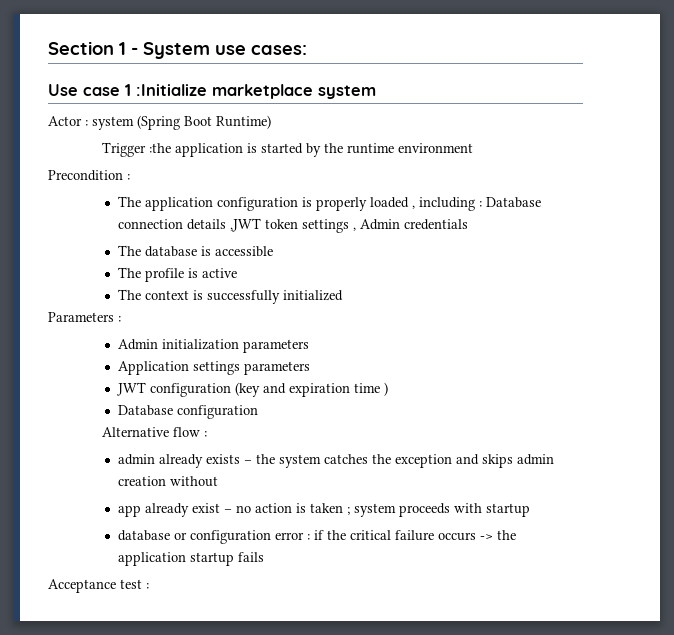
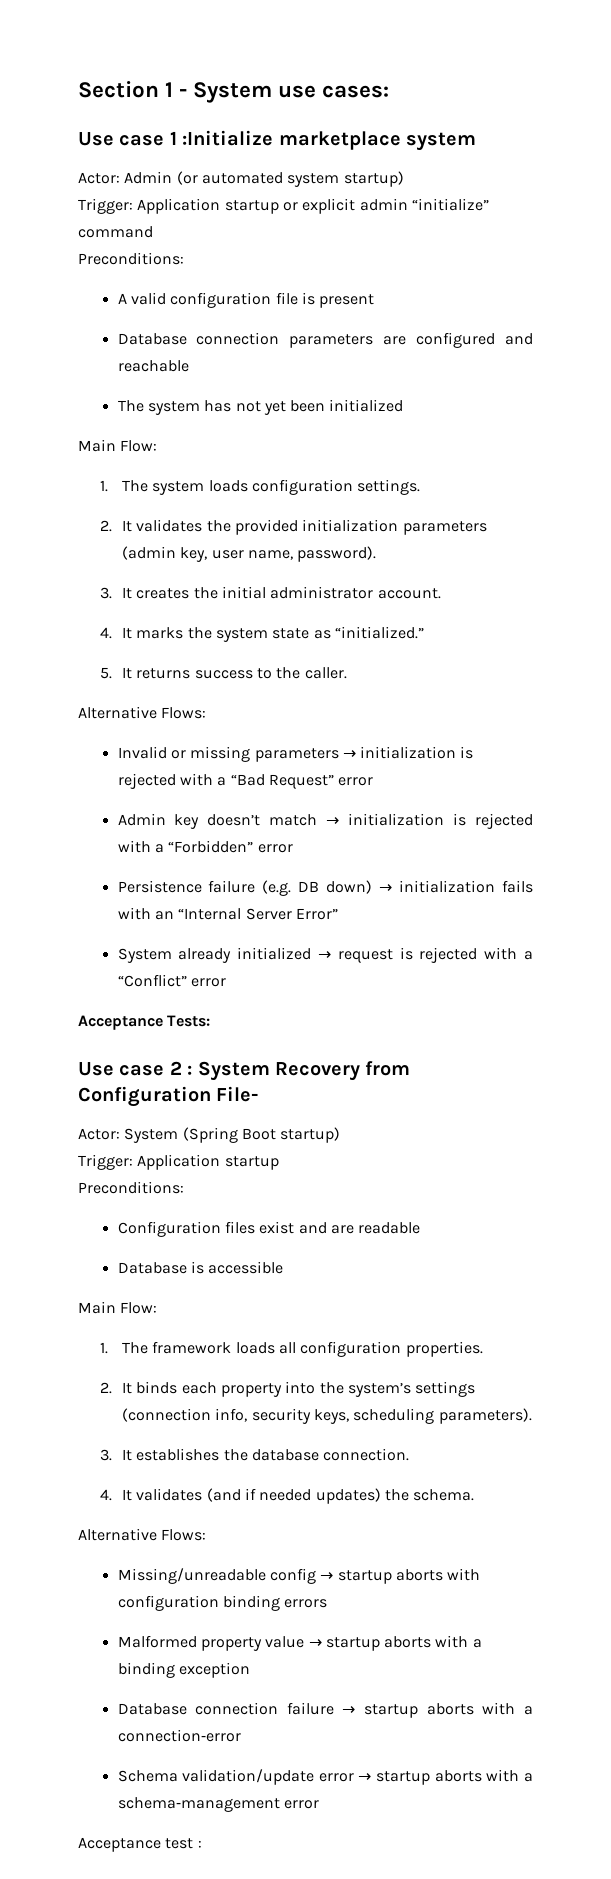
- Actor : system (Spring Boot Runtime)
- Trigger :the application is started by the runtime environment
- Precondition :
- The application configuration is properly loaded , including : Database connection details ,JWT token settings , Admin credentials
- The database is accessible
- The profile is active
- The context is successfully initialized
- Parameters :
- Admin initialization parameters
- Application settings parameters
- JWT configuration (key and expiration time )
- Database configuration
- Alternative flow :
- admin already exists – the system catches the exception and skips admin creation without
- app already exist – no action is taken ; system proceeds with startup
- database or configuration error : if the critical failure occurs -> the application startup fails
+ Actor: Admin (or automated system startup)
+ Trigger: Application startup or explicit admin “initialize” command
+ Preconditions:
+ A valid configuration file is present
+ Database connection parameters are configured and reachable
+ The system has not yet been initialized
+ Main Flow:
+ 1. The system loads configuration settings.
+ 2. It validates the provided initialization parameters (admin key, user name, password).
+ 3. It creates the initial administrator account.
+ 4. It marks the system state as “initialized.”
+ 5. It returns success to the caller.
+ Alternative Flows:
+ Invalid or missing parameters → initialization is rejected with a “Bad Request” error
+ Admin key doesn’t match → initialization is rejected with a “Forbidden” error
+ Persistence failure (e.g. DB down) → initialization fails with an “Internal Server Error”
+ System already initialized → request is rejected with a “Conflict” error
+ Acceptance Tests:
+ Use case 2 : System Recovery from Configuration File-
+ Actor: System (Spring Boot startup)
+ Trigger: Application startup
+ Preconditions:
+ Configuration files exist and are readable
+ Database is accessible
+ Main Flow:
+ 1. The framework loads all configuration properties.
+ 2. It binds each property into the system’s settings (connection info, security keys, scheduling parameters).
+ 3. It establishes the database connection.
+ 4. It validates (and if needed updates) the schema.
+ Alternative Flows:
+ Missing/unreadable config → startup aborts with configuration binding errors
+ Malformed property value → startup aborts with a binding exception
+ Database connection failure → startup aborts with a connection‐error
+ Schema validation/update error → startup aborts with a schema‐management error

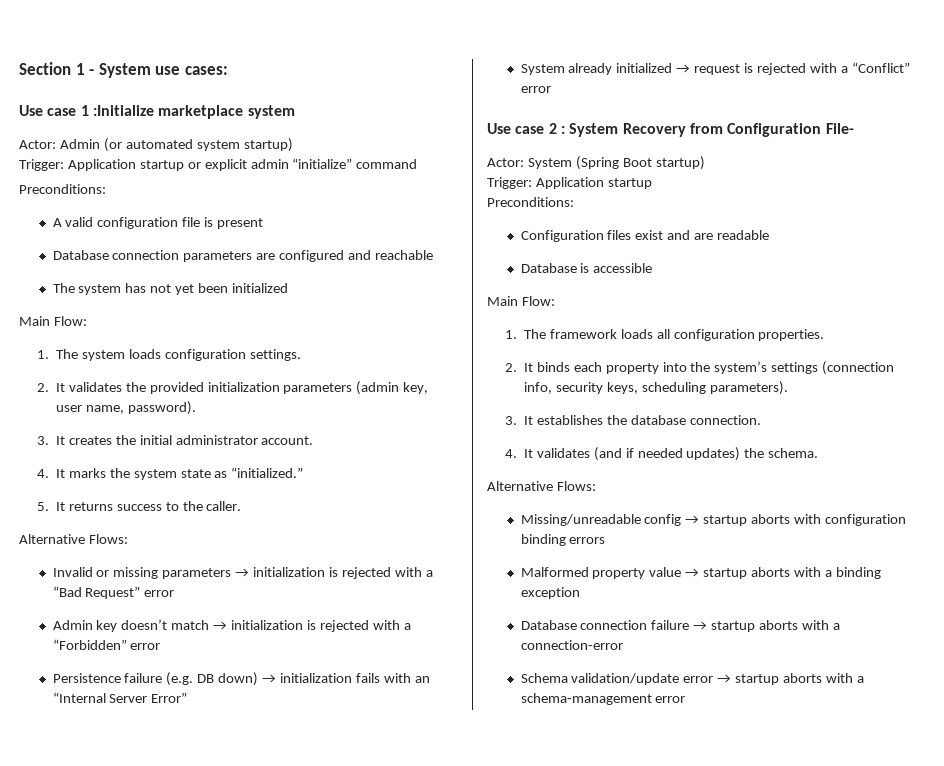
- Acceptance Tests:
- Acceptance test :

